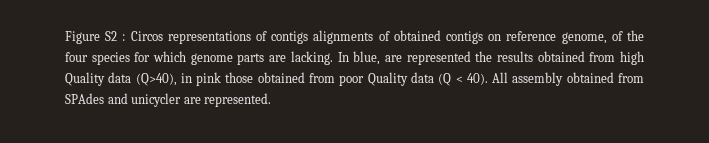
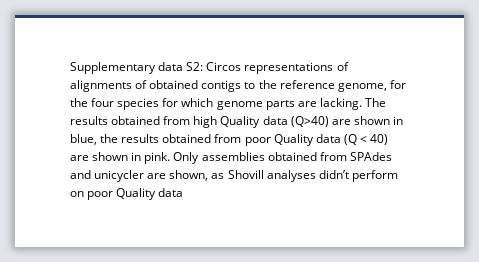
- Figure S2 : Circos representations of contigs alignments of obtained contigs on reference genome, of the four species for which genome parts are lacking.
+ Supplementary data S2: Circos representations of alignments of obtained contigs to the reference genome, for the four species for which genome parts are lacking.
- In blue, are represented the results obtained from high Quality data (Q>40), in pink those obtained from poor Quality data (Q < 40). All assembly obtained from SPAdes and unicycler are represented.
+ The results obtained from high Quality data (Q>40) are shown in blue, the results obtained from poor Quality data (Q < 40) are shown in pink. Only assemblies obtained from SPAdes and unicycler are shown, as Shovill analyses didn’t perform on poor Quality data

